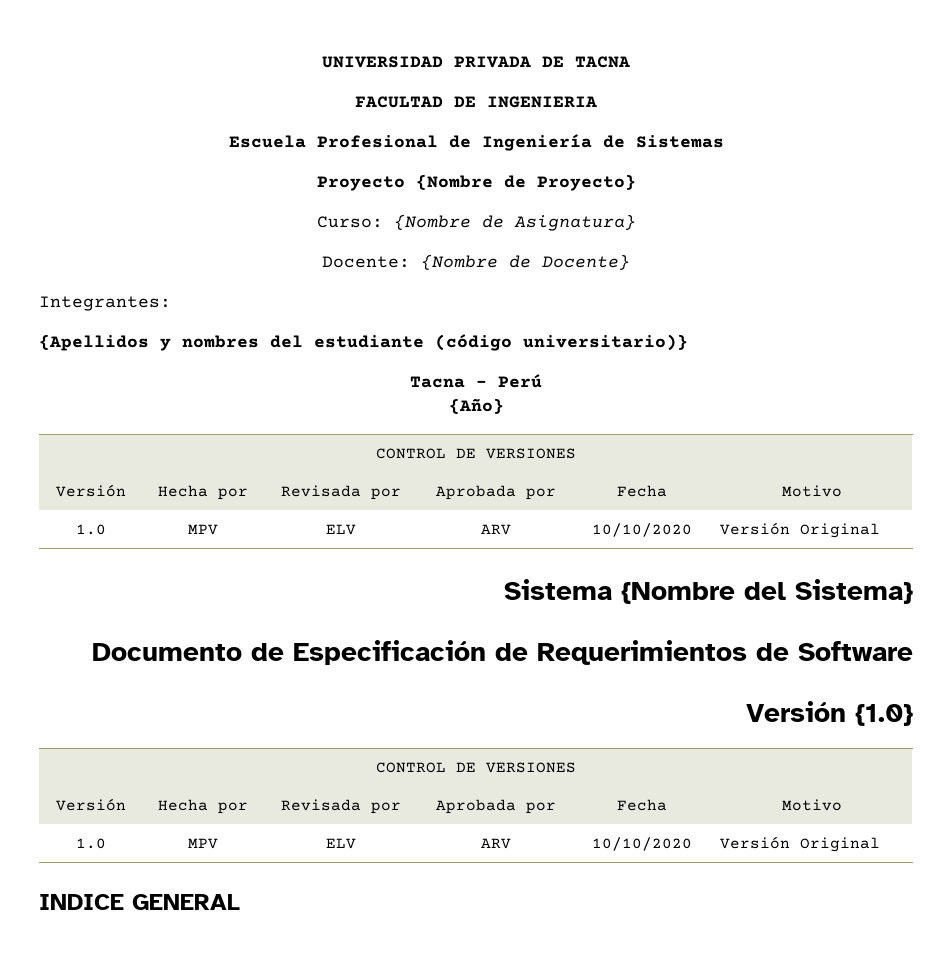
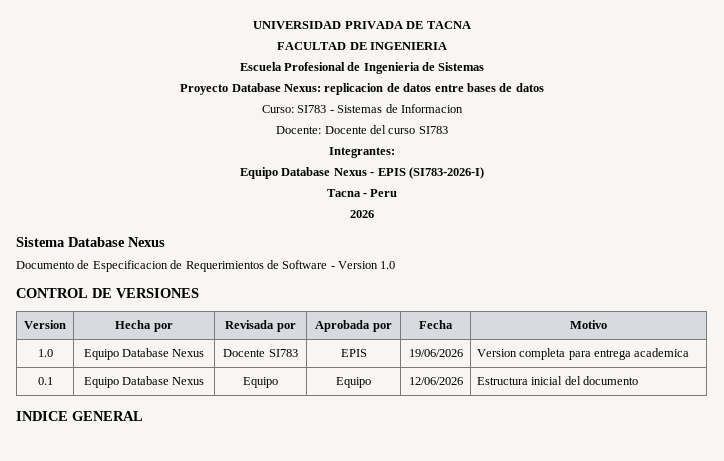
- Escuela Profesional de Ingeniería de Sistemas
+ Escuela Profesional de Ingenieria de Sistemas
- Proyecto {Nombre de Proyecto}
- Curso: {Nombre de Asignatura}
- Docente: {Nombre de Docente}
+ Proyecto Database Nexus: replicacion de datos entre bases de datos
+ Curso: SI783 - Sistemas de Informacion
+ Docente: Docente del curso SI783
  Integrantes:
- {Apellidos y nombres del estudiante (código universitario)}
- Tacna – Perú
- {Año}
+ Equipo Database Nexus - EPIS (SI783-2026-I)
+ Tacna - Peru
+ 2026
+ Sistema Database Nexus
+ Documento de Especificacion de Requerimientos de Software - Version 1.0
  CONTROL DE VERSIONES
- Versión | Hecha por | Revisada por | Aprobada por | Fecha | Motivo
- 1.0 | MPV | ELV | ARV | 10/10/2020 | Versión Original
- Sistema {Nombre del Sistema}
- Documento de Especificación de Requerimientos de Software
- Versión {1.0}
- CONTROL DE VERSIONES
- Versión | Hecha por | Revisada por | Aprobada por | Fecha | Motivo
- 1.0 | MPV | ELV | ARV | 10/10/2020 | Versión Original
+ Version | Hecha por | Revisada por | Aprobada por | Fecha | Motivo
+ 1.0 | Equipo Database Nexus | Docente SI783 | EPIS | 19/06/2026 | Version completa para entrega academica
+ 0.1 | Equipo Database Nexus | Equipo | Equipo | 12/06/2026 | Estructura inicial del documento

